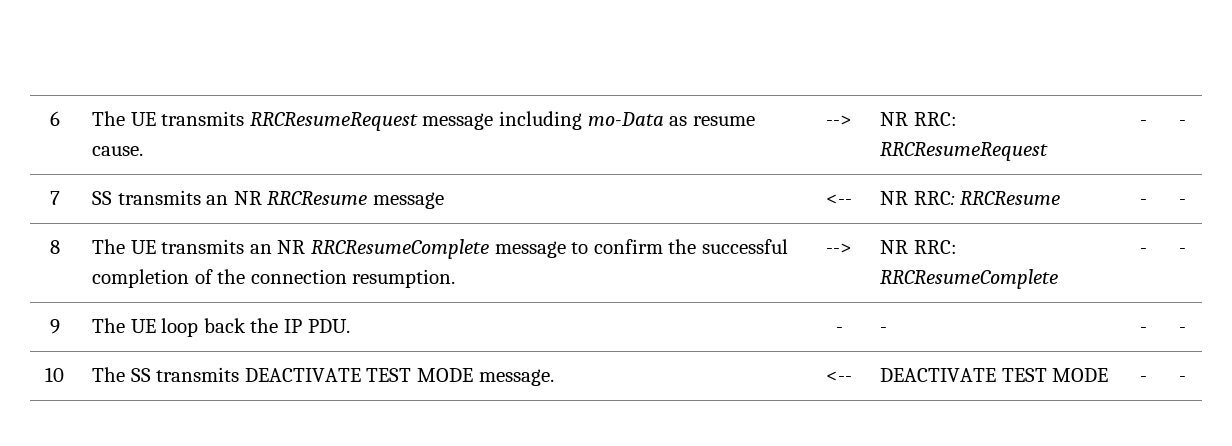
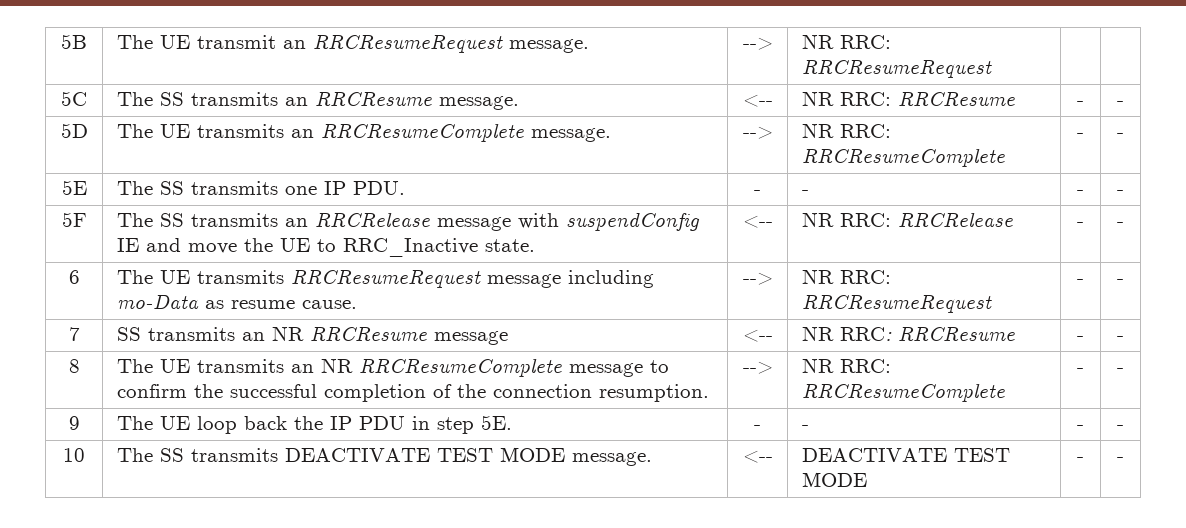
+ 5B | The UE transmit an RRCResumeRequest message. | --> | NR RRC: RRCResumeRequest | |
+ 5C | The SS transmits an RRCResume message. | <-- | NR RRC: RRCResume | - | -
+ 5D | The UE transmits an RRCResumeComplete message. | --> | NR RRC: RRCResumeComplete | - | -
+ 5E | The SS transmits one IP PDU. | - | - | - | -
+ 5F | The SS transmits an RRCRelease message with suspendConfig IE and move the UE to RRC_Inactive state. | <-- | NR RRC: RRCRelease | - | -
- 9 | The UE loop back the IP PDU. | - | - | - | -
+ 9 | The UE loop back the IP PDU in step 5E. | - | - | - | -

